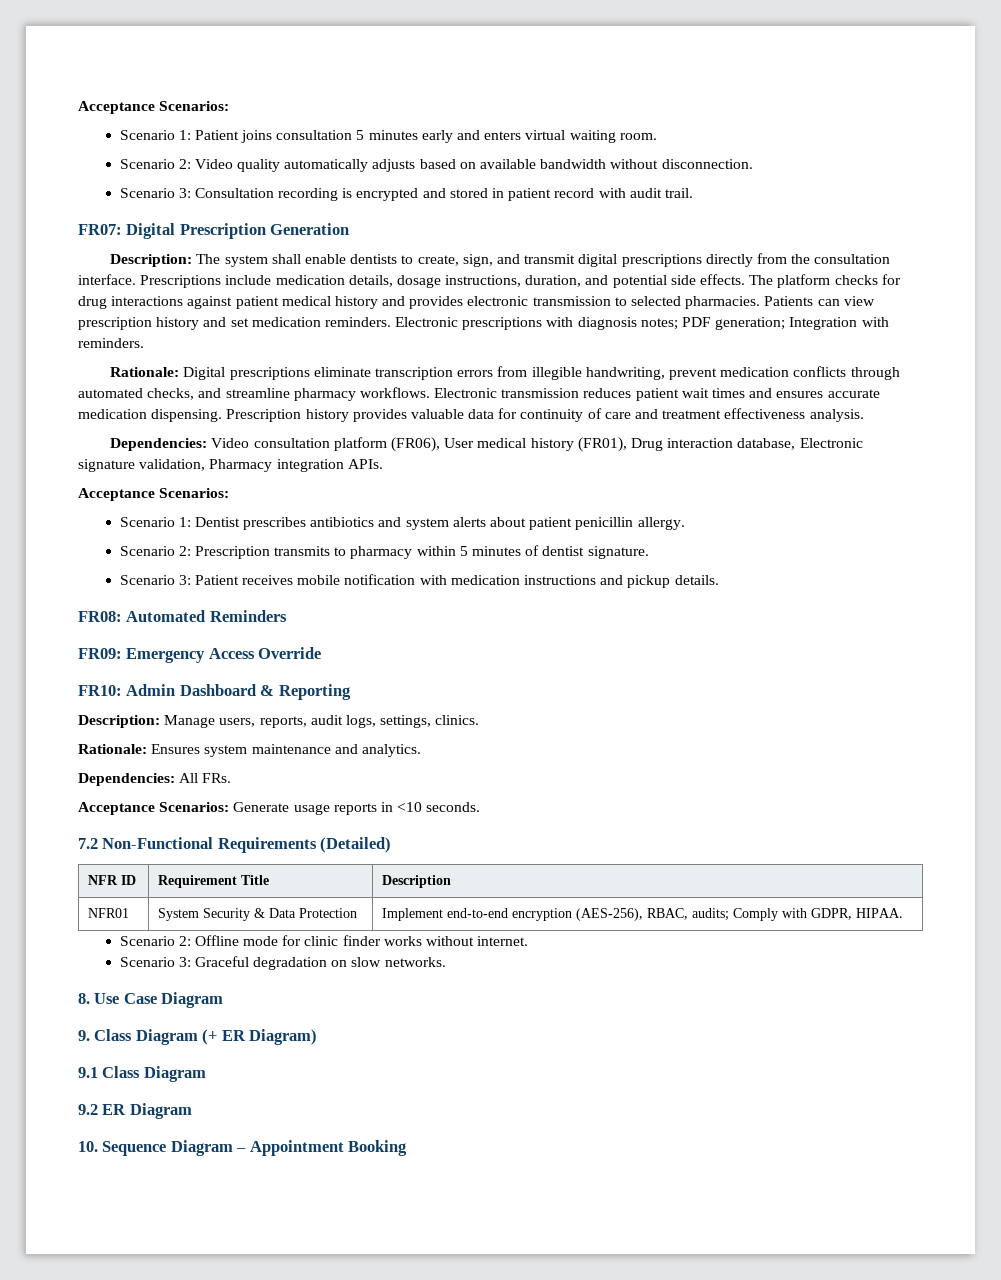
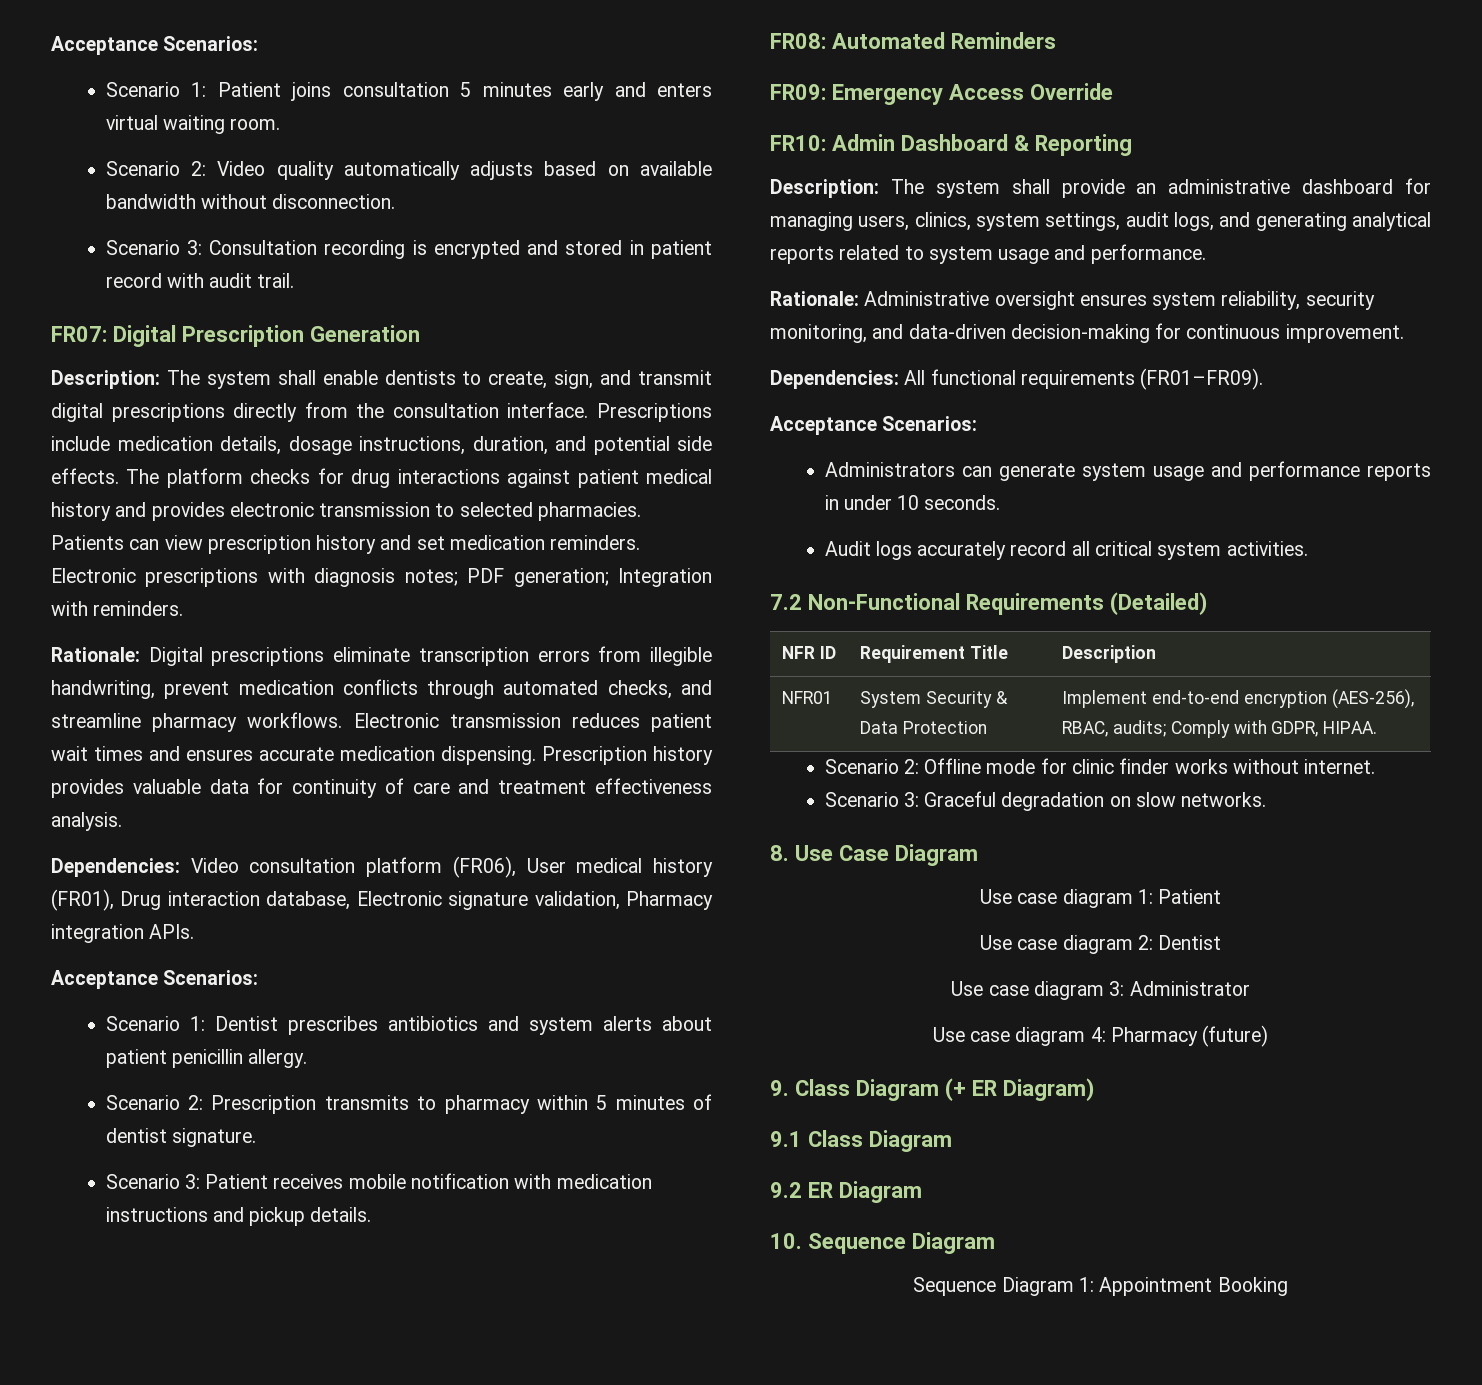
- Description: Manage users, reports, audit logs, settings, clinics.
- Rationale: Ensures system maintenance and analytics.
+ Description: The system shall provide an administrative dashboard for managing users, clinics, system settings, audit logs, and generating analytical reports related to system usage and performance.
+ Rationale: Administrative oversight ensures system reliability, security monitoring, and data-driven decision-making for continuous improvement.
- Dependencies: All FRs.
- Acceptance Scenarios: Generate usage reports in <10 seconds.
+ Dependencies: All functional requirements (FR01–FR09).
+ Acceptance Scenarios:
+ Administrators can generate system usage and performance reports in under 10 seconds.
+ Audit logs accurately record all critical system activities.
+ Use case diagram 1: Patient
+ Use case diagram 2: Dentist
+ Use case diagram 3: Administrator
+ Use case diagram 4: Pharmacy (future)
- 10. Sequence Diagram – Appointment Booking
+ 10. Sequence Diagram
+ Sequence Diagram 1: Appointment Booking

